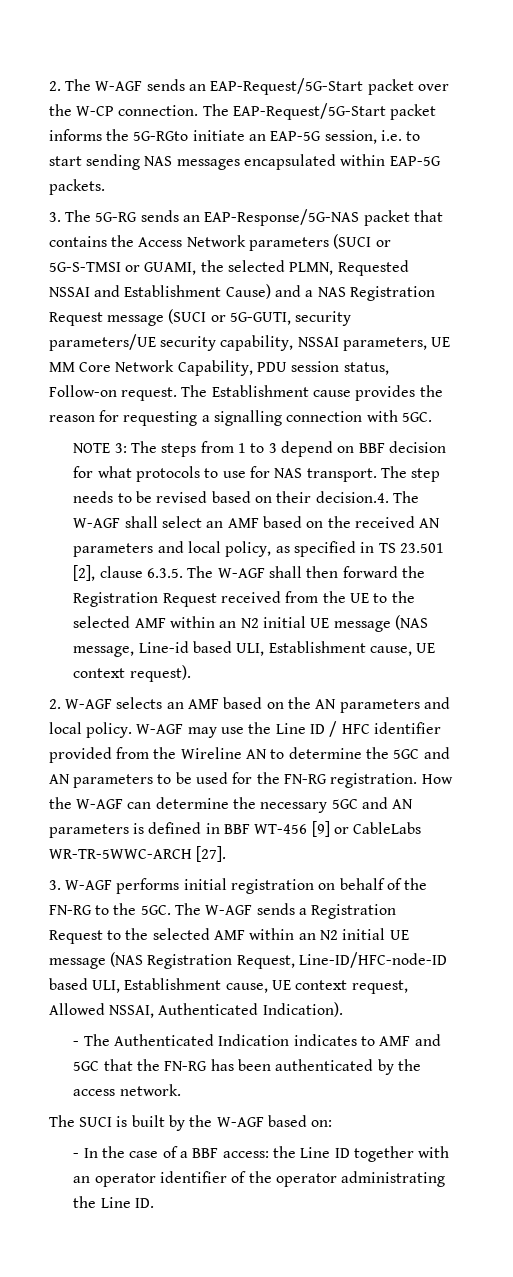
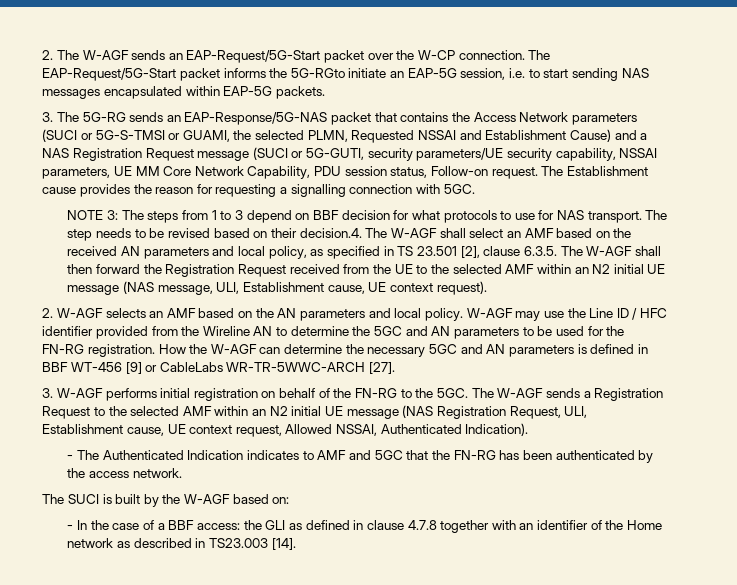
- The step needs to be revised based on their decision.4. The W-AGF shall select an AMF based on the received AN parameters and local policy, as specified in TS 23.501 [2], clause 6.3.5. The W-AGF shall then forward the Registration Request received from the UE to the selected AMF within an N2 initial UE message (NAS message, Line-id based ULI, Establishment cause, UE context request).
+ The step needs to be revised based on their decision.4. The W-AGF shall select an AMF based on the received AN parameters and local policy, as specified in TS 23.501 [2], clause 6.3.5. The W-AGF shall then forward the Registration Request received from the UE to the selected AMF within an N2 initial UE message (NAS message, ULI, Establishment cause, UE context request).
- The W-AGF sends a Registration Request to the selected AMF within an N2 initial UE message (NAS Registration Request, Line-ID/HFC-node-ID based ULI, Establishment cause, UE context request, Allowed NSSAI, Authenticated Indication).
+ The W-AGF sends a Registration Request to the selected AMF within an N2 initial UE message (NAS Registration Request, ULI, Establishment cause, UE context request, Allowed NSSAI, Authenticated Indication).
- - In the case of a BBF access: the Line ID together with an operator identifier of the operator administrating the Line ID.
+ - In the case of a BBF access: the GLI as defined in clause 4.7.8 together with an identifier of the Home network as described in TS23.003 [14].

